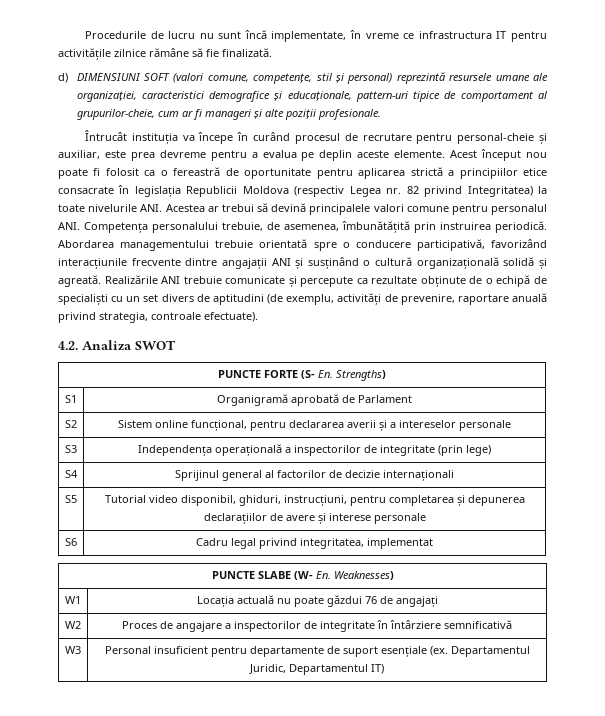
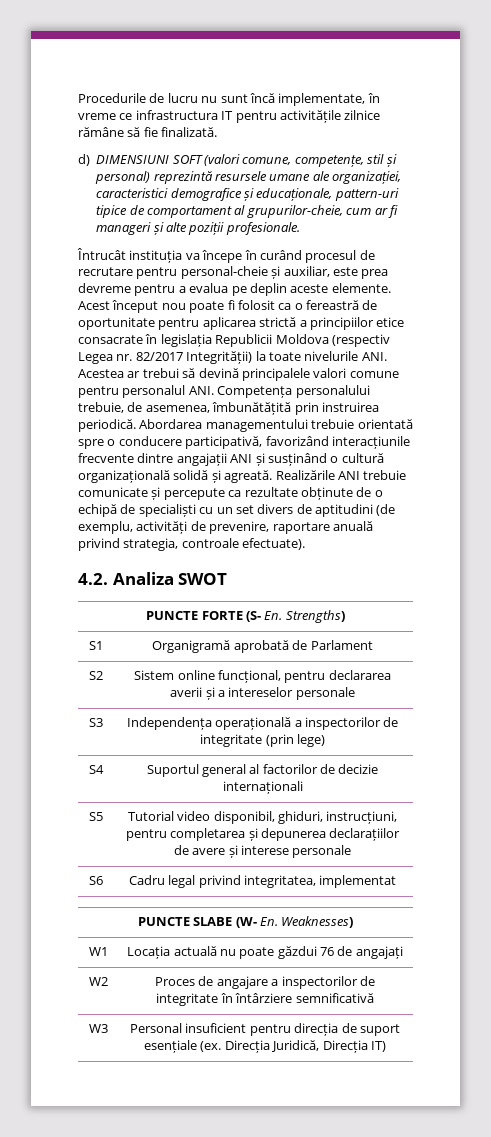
- Acest început nou poate fi folosit ca o fereastră de oportunitate pentru aplicarea strictă a principiilor etice consacrate în legislația Republicii Moldova (respectiv Legea nr. 82 privind Integritatea) la toate nivelurile ANI. Acestea ar trebui să devină principalele valori comune pentru personalul ANI. Competența personalului trebuie, de asemenea, îmbunătățită prin instruirea periodică.
+ Acest început nou poate fi folosit ca o fereastră de oportunitate pentru aplicarea strictă a principiilor etice consacrate în legislația Republicii Moldova (respectiv Legea nr. 82/2017 Integrității) la toate nivelurile ANI. Acestea ar trebui să devină principalele valori comune pentru personalul ANI. Competența personalului trebuie, de asemenea, îmbunătățită prin instruirea periodică.
- S4 | Sprijinul general al factorilor de decizie internaționali
+ S4 | Suportul general al factorilor de decizie internaționali
- W3 | Personal insuficient pentru departamente de suport esențiale (ex. Departamentul Juridic, Departamentul IT)
+ W3 | Personal insuficient pentru direcția de suport esențiale (ex. Direcția Juridică, Direcția IT)

